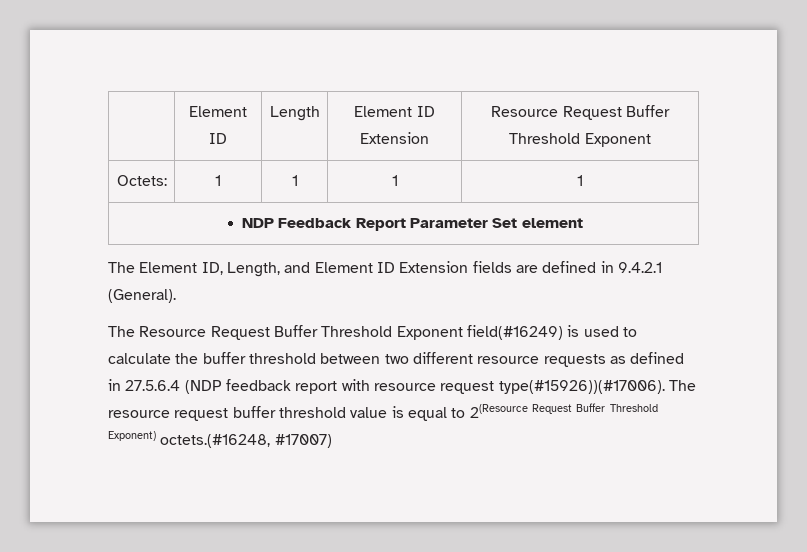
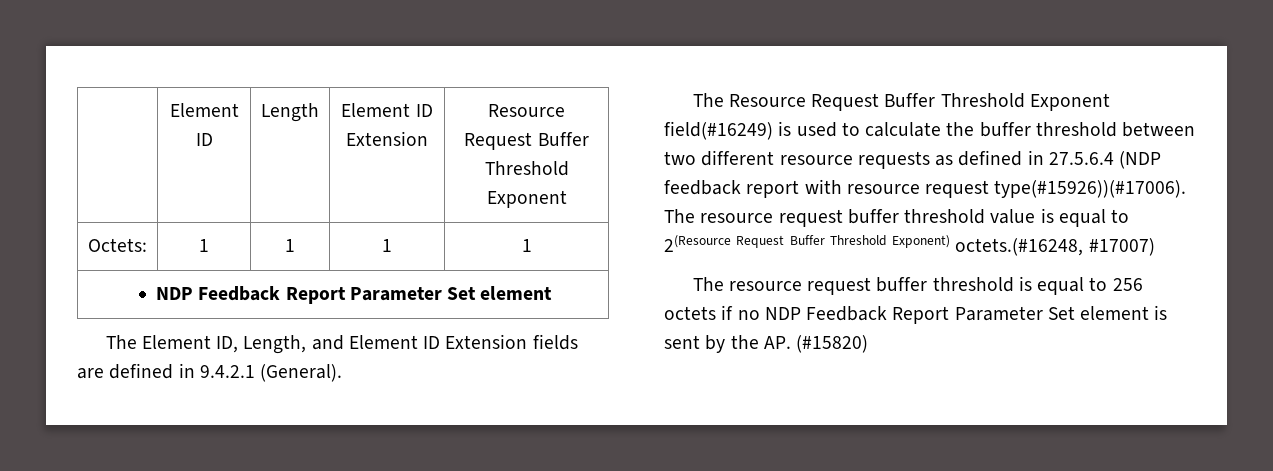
+ The resource request buffer threshold is equal to 256 octets if no NDP Feedback Report Parameter Set element is sent by the AP. (#15820)

